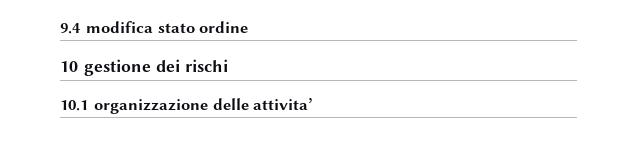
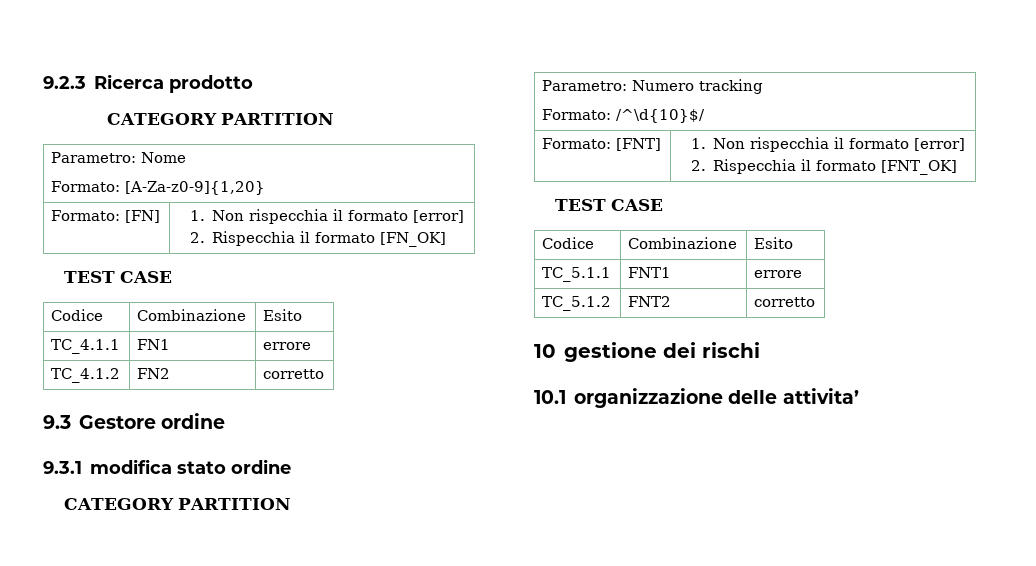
- 9.4 modifica stato ordine
+ 9.2.3 Ricerca prodotto
+ CATEGORY PARTITION
+ Parametro: Nome
+ Formato: [A-Za-z0-9]{1,20}
+ Formato: [FN] | 1. Non rispecchia il formato [error]
+ 2. Rispecchia il formato [FN_OK]
+ TEST CASE
+ Codice | Combinazione | Esito
+ TC_4.1.1 | FN1 | errore
+ TC_4.1.2 | FN2 | corretto
+ 9.3 Gestore ordine
+ 9.3.1 modifica stato ordine
+ CATEGORY PARTITION
+ Parametro: Numero tracking
+ Formato: /^\d{10}$/
+ Formato: [FNT] | 1. Non rispecchia il formato [error]
+ 2. Rispecchia il formato [FNT_OK]
+ TEST CASE
+ Codice | Combinazione | Esito
+ TC_5.1.1 | FNT1 | errore
+ TC_5.1.2 | FNT2 | corretto

